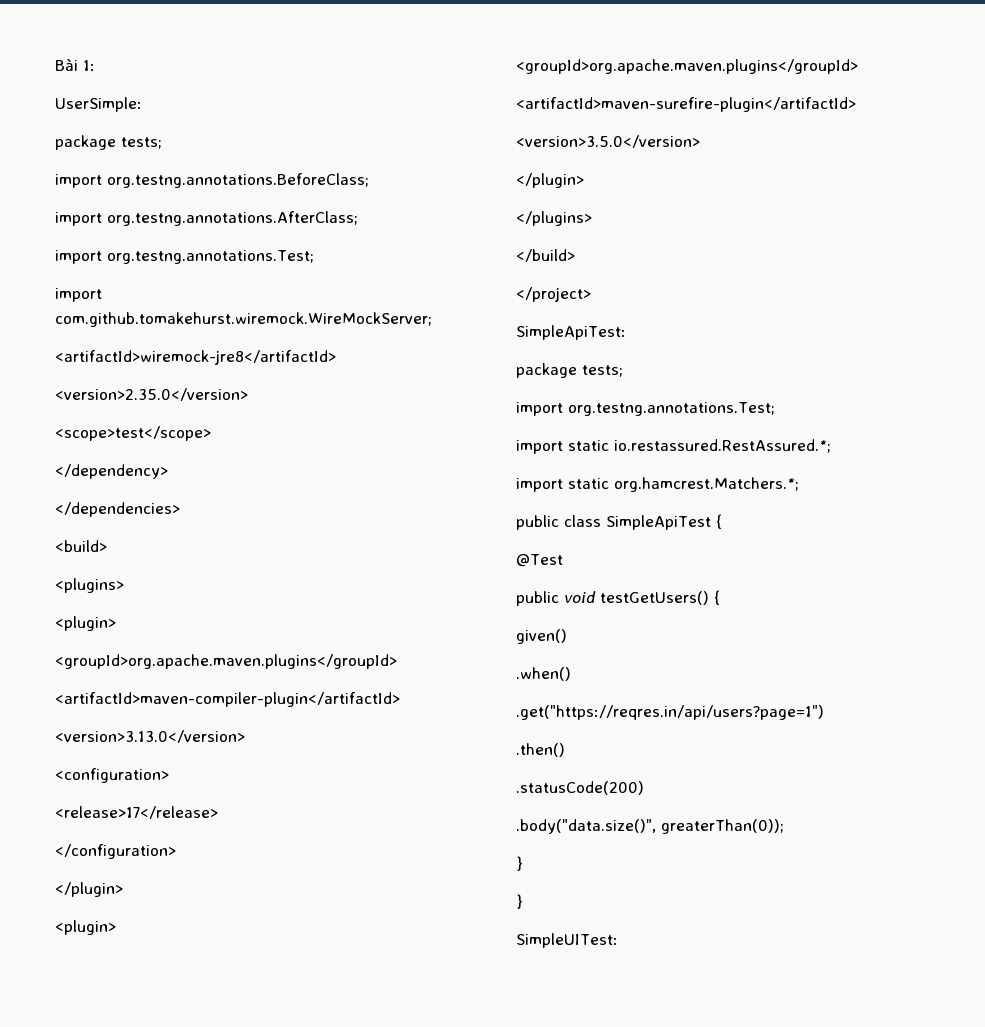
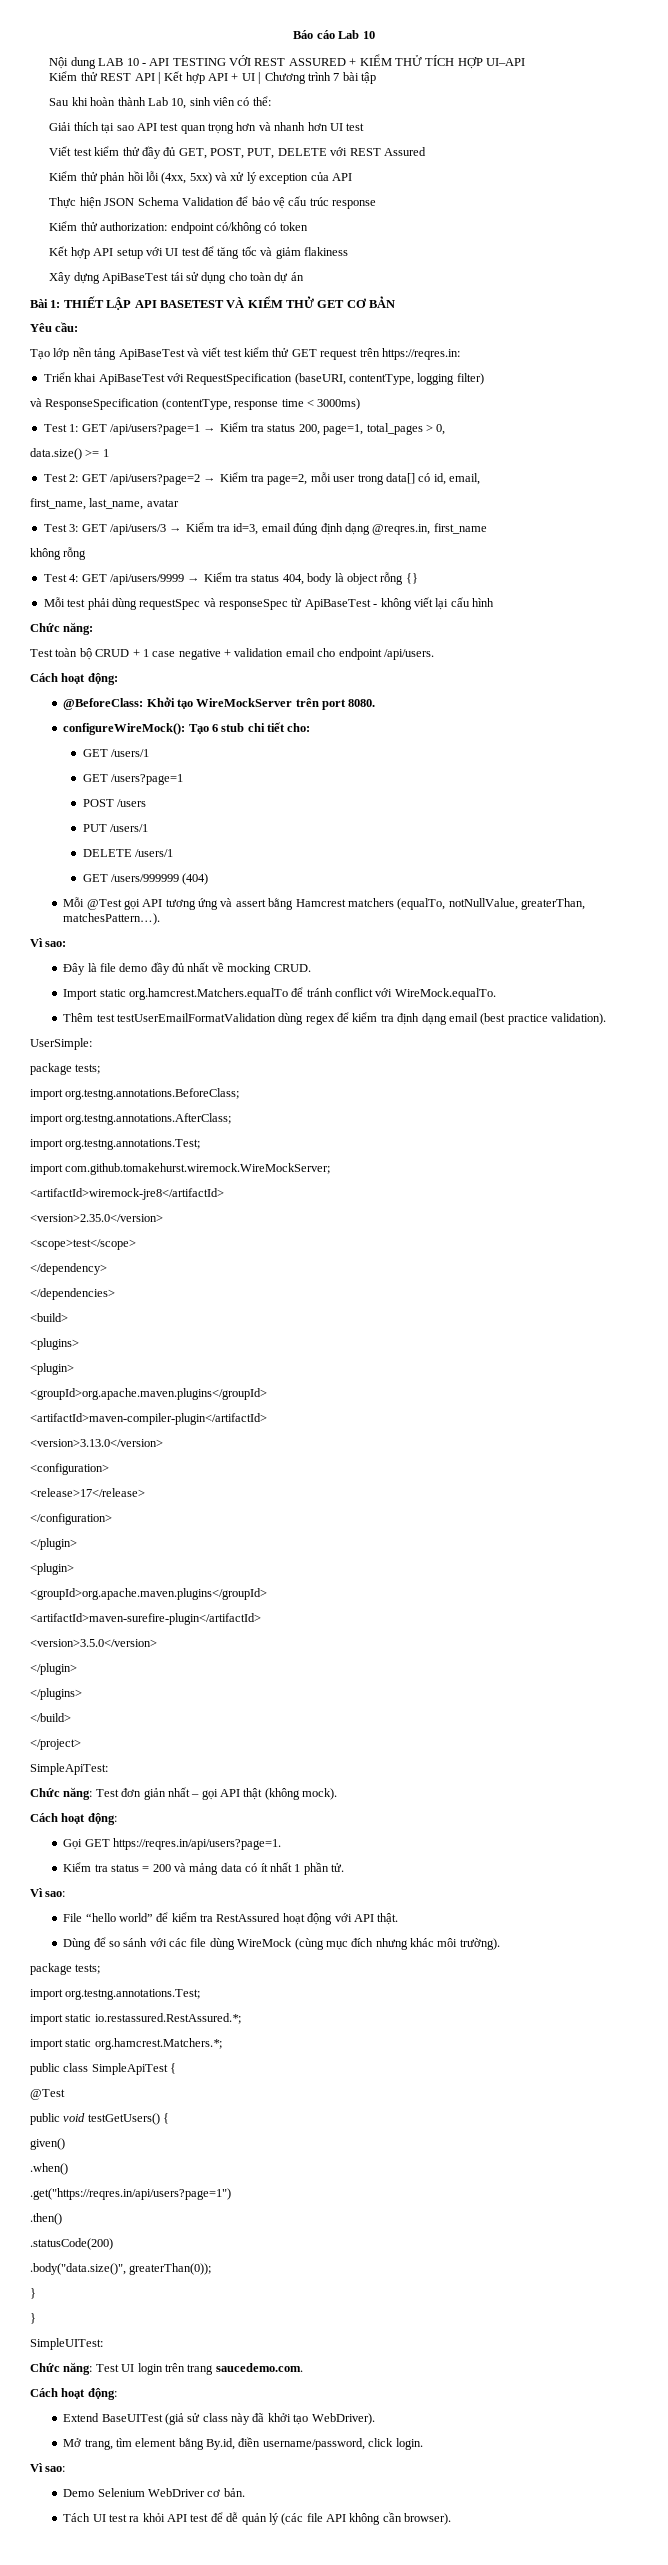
- Bài 1:
+ Báo cáo Lab 10
+ Nội dung LAB 10 - API TESTING VỚI REST ASSURED + KIỂM THỬ TÍCH HỢP UI–API
+ Kiểm thử REST API | Kết hợp API + UI | Chương trình 7 bài tập
+ Sau khi hoàn thành Lab 10, sinh viên có thể:
+ Giải thích tại sao API test quan trọng hơn và nhanh hơn UI test
+ Viết test kiểm thử đầy đủ GET, POST, PUT, DELETE với REST Assured
+ Kiểm thử phản hồi lỗi (4xx, 5xx) và xử lý exception của API
+ Thực hiện JSON Schema Validation để bảo vệ cấu trúc response
+ Kiểm thử authorization: endpoint có/không có token
+ Kết hợp API setup với UI test để tăng tốc và giảm flakiness
+ Xây dựng ApiBaseTest tái sử dụng cho toàn dự án
+ Bài 1: THIẾT LẬP API BASETEST VÀ KIỂM THỬ GET CƠ BẢN
+ Yêu cầu:
+ Tạo lớp nền tảng ApiBaseTest và viết test kiểm thử GET request trên https://reqres.in:
+ Triển khai ApiBaseTest với RequestSpecification (baseURI, contentType, logging filter)
+ và ResponseSpecification (contentType, response time < 3000ms)
+ Test 1: GET /api/users?page=1 → Kiểm tra status 200, page=1, total_pages > 0,
+ data.size() >= 1
+ Test 2: GET /api/users?page=2 → Kiểm tra page=2, mỗi user trong data[] có id, email,
+ first_name, last_name, avatar
+ Test 3: GET /api/users/3 → Kiểm tra id=3, email đúng định dạng @reqres.in, first_name
+ không rỗng
+ Test 4: GET /api/users/9999 → Kiểm tra status 404, body là object rỗng {}
+ Mỗi test phải dùng requestSpec và responseSpec từ ApiBaseTest - không viết lại cấu hình
+ Chức năng:
+ Test toàn bộ CRUD + 1 case negative + validation email cho endpoint /api/users.
+ Cách hoạt động:
+ @BeforeClass: Khởi tạo WireMockServer trên port 8080.
+ configureWireMock(): Tạo 6 stub chi tiết cho:
+ GET /users/1
+ GET /users?page=1
+ POST /users
+ PUT /users/1
+ DELETE /users/1
+ GET /users/999999 (404)
+ Mỗi @Test gọi API tương ứng và assert bằng Hamcrest matchers (equalTo, notNullValue, greaterThan, matchesPattern…).
+ Vì sao:
+ Đây là file demo đầy đủ nhất về mocking CRUD.
+ Import static org.hamcrest.Matchers.equalTo để tránh conflict với WireMock.equalTo.
+ Thêm test testUserEmailFormatValidation dùng regex để kiểm tra định dạng email (best practice validation).
+ Chức năng: Test đơn giản nhất – gọi API thật (không mock).
+ Cách hoạt động:
+ Gọi GET https://reqres.in/api/users?page=1.
+ Kiểm tra status = 200 và mảng data có ít nhất 1 phần tử.
+ Vì sao:
+ File “hello world” để kiểm tra RestAssured hoạt động với API thật.
+ Dùng để so sánh với các file dùng WireMock (cùng mục đích nhưng khác môi trường).
+ Chức năng: Test UI login trên trang saucedemo.com.
+ Cách hoạt động:
+ Extend BaseUITest (giả sử class này đã khởi tạo WebDriver).
+ Mở trang, tìm element bằng By.id, điền username/password, click login.
+ Vì sao:
+ Demo Selenium WebDriver cơ bản.
+ Tách UI test ra khỏi API test để dễ quản lý (các file API không cần browser).

